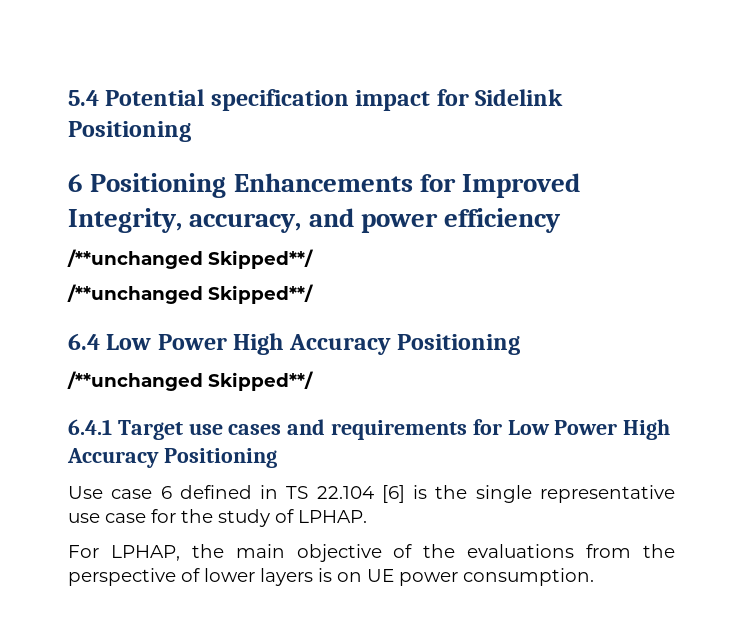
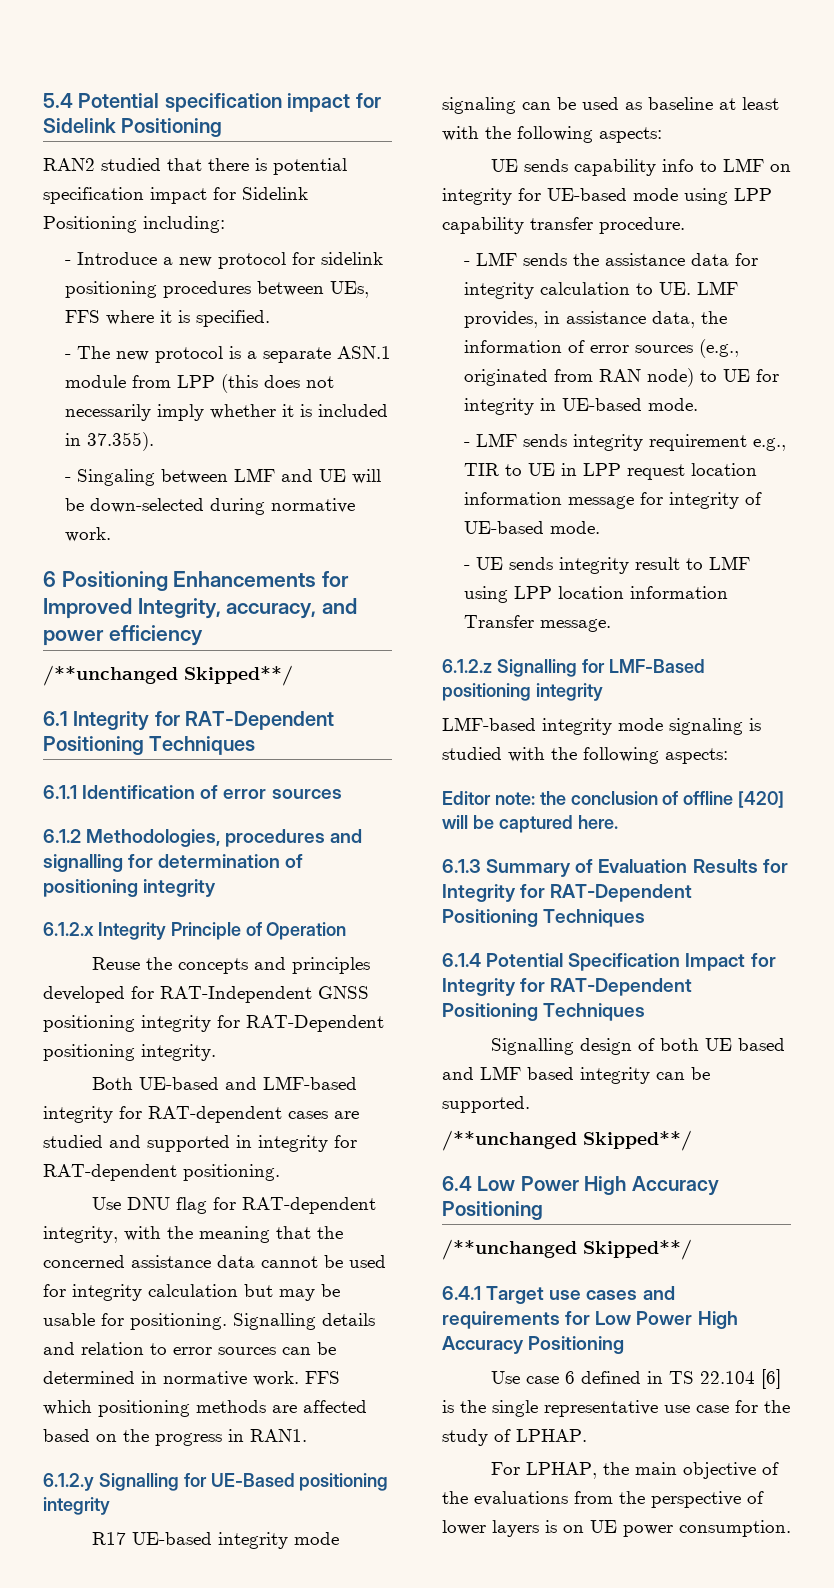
+ RAN2 studied that there is potential specification impact for Sidelink Positioning including:
+ - Introduce a new protocol for sidelink positioning procedures between UEs, FFS where it is specified.
+ - The new protocol is a separate ASN.1 module from LPP (this does not necessarily imply whether it is included in 37.355).
+ - Singaling between LMF and UE will be down-selected during normative work.
+ 6.1 Integrity for RAT-Dependent Positioning Techniques
+ 6.1.1 Identification of error sources
+ 6.1.2 Methodologies, procedures and signalling for determination of positioning integrity
+ 6.1.2.x Integrity Principle of Operation
+ Reuse the concepts and principles developed for RAT-Independent GNSS positioning integrity for RAT-Dependent positioning integrity.
+ Both UE-based and LMF-based integrity for RAT-dependent cases are studied and supported in integrity for RAT-dependent positioning.
+ Use DNU flag for RAT-dependent integrity, with the meaning that the concerned assistance data cannot be used for integrity calculation but may be usable for positioning. Signalling details and relation to error sources can be determined in normative work. FFS which positioning methods are affected based on the progress in RAN1.
+ 6.1.2.y Signalling for UE-Based positioning integrity
+ R17 UE-based integrity mode signaling can be used as baseline at least with the following aspects:
+ UE sends capability info to LMF on integrity for UE-based mode using LPP capability transfer procedure.
+ - LMF sends the assistance data for integrity calculation to UE. LMF provides, in assistance data, the information of error sources (e.g., originated from RAN node) to UE for integrity in UE-based mode.
+ - LMF sends integrity requirement e.g., TIR to UE in LPP request location information message for integrity of UE-based mode.
+ - UE sends integrity result to LMF using LPP location information Transfer message.
+ 6.1.2.z Signalling for LMF-Based positioning integrity
+ LMF-based integrity mode signaling is studied with the following aspects:
+ Editor note: the conclusion of offline [420] will be captured here.
+ 6.1.3 Summary of Evaluation Results for Integrity for RAT-Dependent Positioning Techniques
+ 6.1.4 Potential Specification Impact for Integrity for RAT-Dependent Positioning Techniques
+ Signalling design of both UE based and LMF based integrity can be supported.

